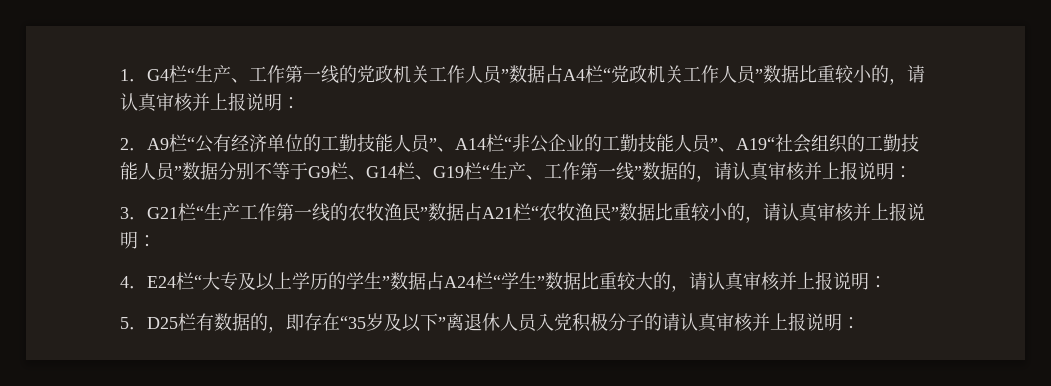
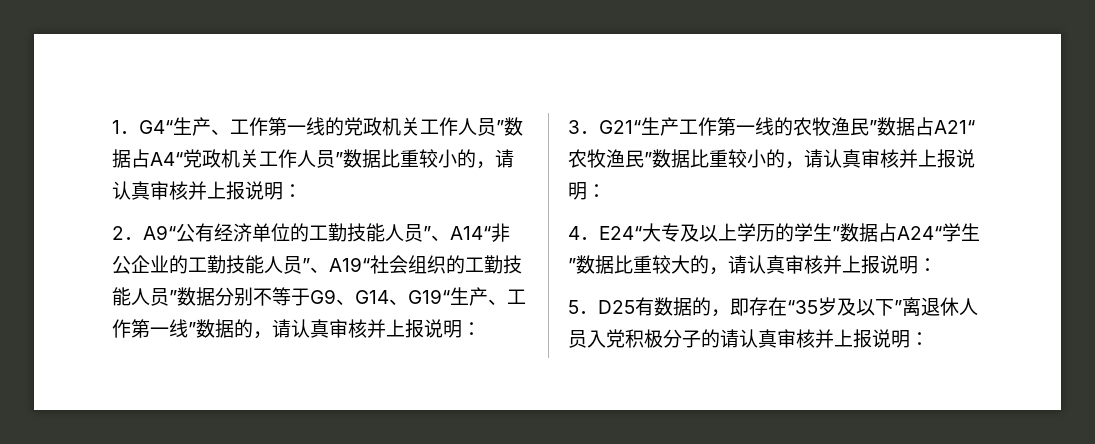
- 1．G4栏“生产、工作第一线的党政机关工作人员”数据占A4栏“党政机关工作人员”数据比重较小的，请认真审核并上报说明：
+ 1．G4“生产、工作第一线的党政机关工作人员”数据占A4“党政机关工作人员”数据比重较小的，请认真审核并上报说明：
- 2．A9栏“公有经济单位的工勤技能人员”、A14栏“非公企业的工勤技能人员”、A19“社会组织的工勤技能人员”数据分别不等于G9栏、G14栏、G19栏“生产、工作第一线”数据的，请认真审核并上报说明：
+ 2．A9“公有经济单位的工勤技能人员”、A14“非公企业的工勤技能人员”、A19“社会组织的工勤技能人员”数据分别不等于G9、G14、G19“生产、工作第一线”数据的，请认真审核并上报说明：
- 3．G21栏“生产工作第一线的农牧渔民”数据占A21栏“农牧渔民”数据比重较小的，请认真审核并上报说明：
+ 3．G21“生产工作第一线的农牧渔民”数据占A21“农牧渔民”数据比重较小的，请认真审核并上报说明：
- 4．E24栏“大专及以上学历的学生”数据占A24栏“学生”数据比重较大的，请认真审核并上报说明：
+ 4．E24“大专及以上学历的学生”数据占A24“学生”数据比重较大的，请认真审核并上报说明：
- 5．D25栏有数据的，即存在“35岁及以下”离退休人员入党积极分子的请认真审核并上报说明：
+ 5．D25有数据的，即存在“35岁及以下”离退休人员入党积极分子的请认真审核并上报说明：

